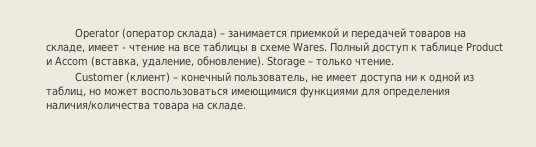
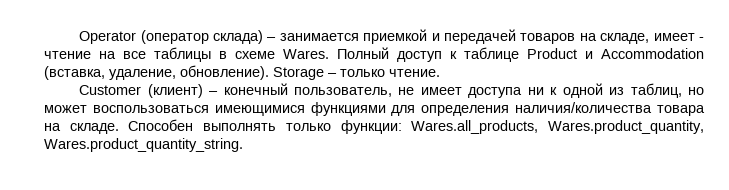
- Полный доступ к таблице Product и Accom (вставка, удаление, обновление).
+ Полный доступ к таблице Product и Accommodation (вставка, удаление, обновление).
+ Способен выполнять только функции: Wares.all_products, Wares.product_quantity, Wares.product_quantity_string.

